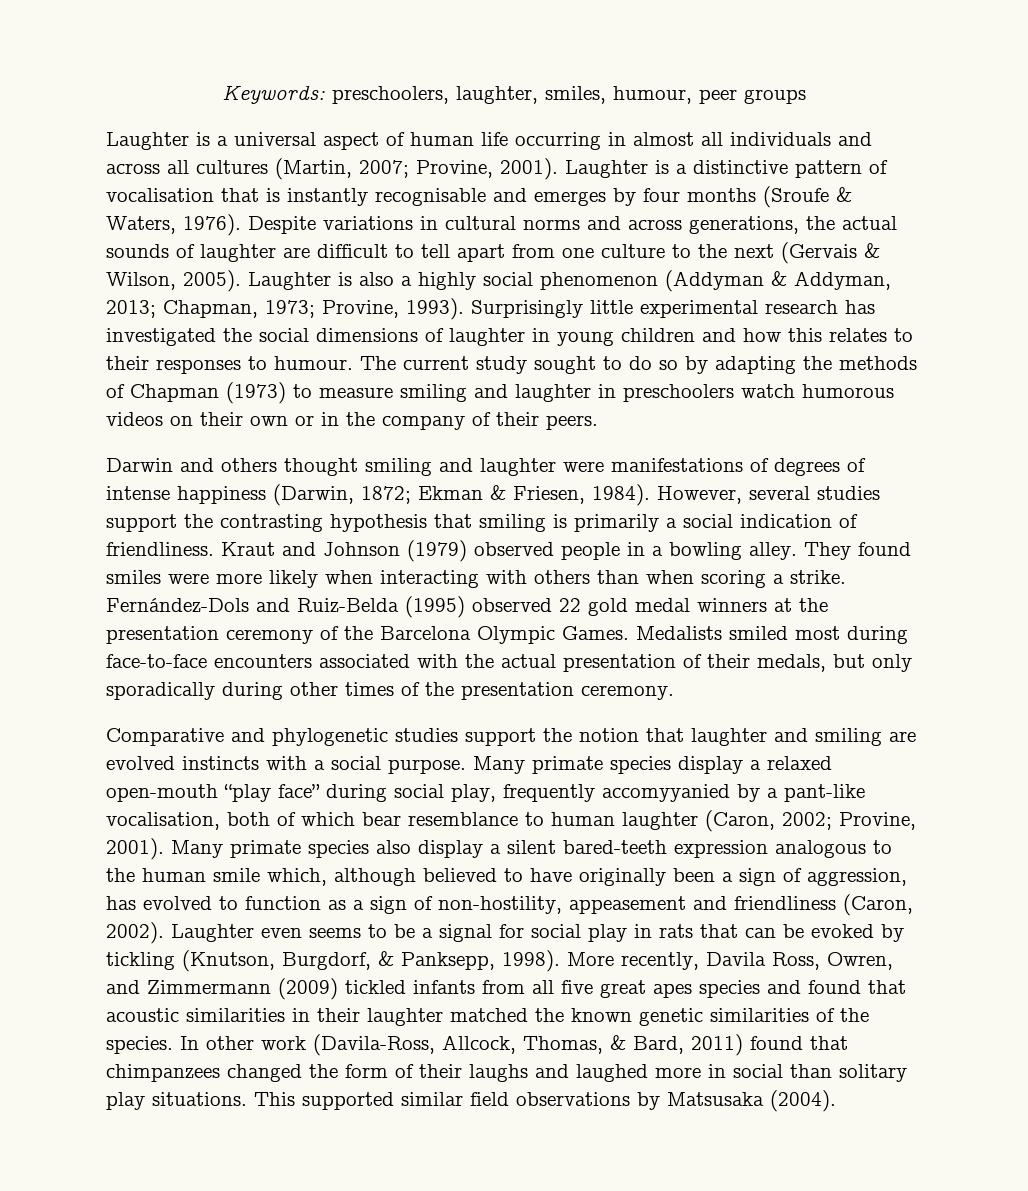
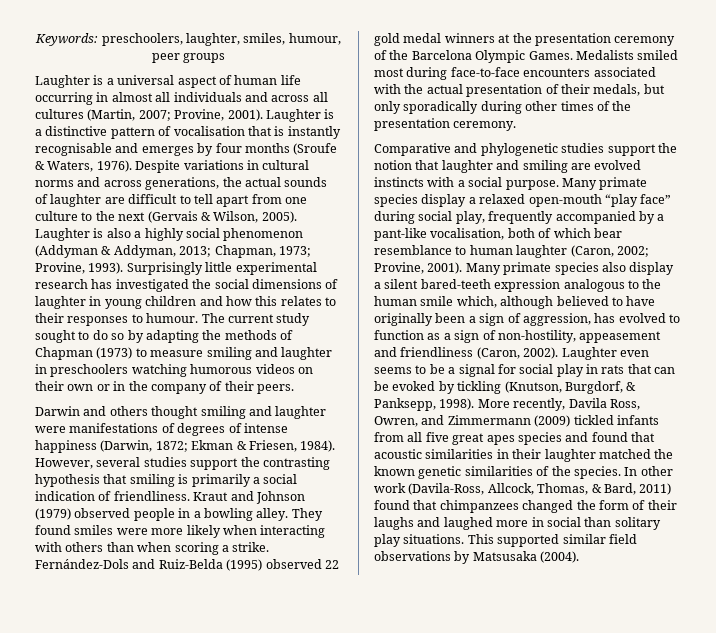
- The current study sought to do so by adapting the methods of Chapman (1973) to measure smiling and laughter in preschoolers watch humorous videos on their own or in the company of their peers.
+ The current study sought to do so by adapting the methods of Chapman (1973) to measure smiling and laughter in preschoolers watching humorous videos on their own or in the company of their peers.
- Many primate species display a relaxed open-mouth “play face” during social play, frequently accomyyanied by a pant-like vocalisation, both of which bear resemblance to human laughter (Caron, 2002; Provine, 2001).
+ Many primate species display a relaxed open-mouth “play face” during social play, frequently accompanied by a pant-like vocalisation, both of which bear resemblance to human laughter (Caron, 2002; Provine, 2001).

